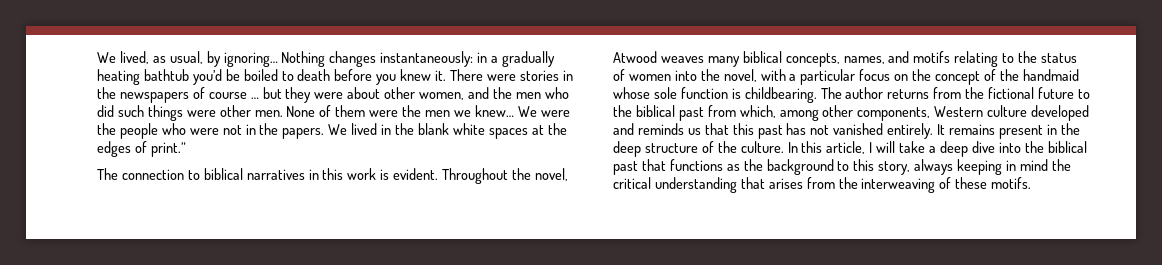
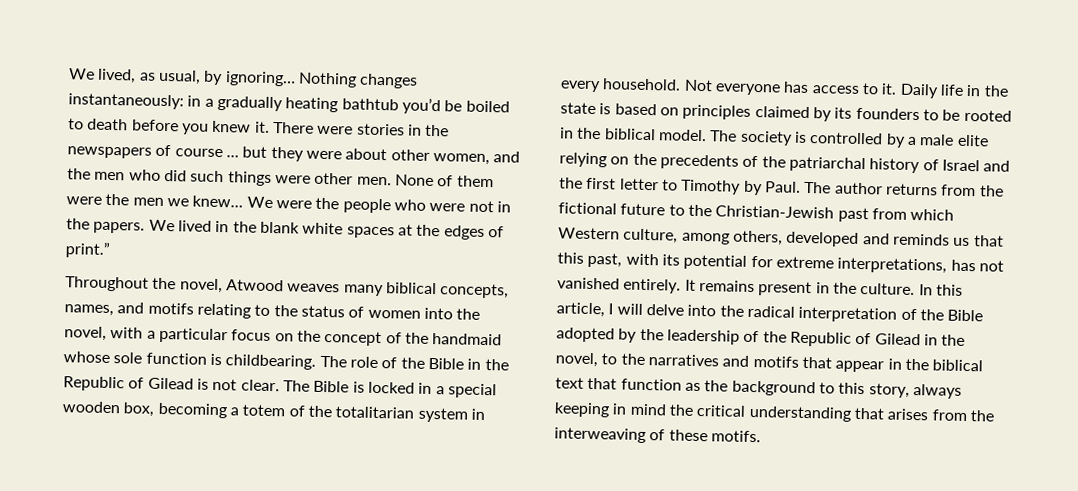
- The connection to biblical narratives in this work is evident.
- The author returns from the fictional future to the biblical past from which, among other components, Western culture developed and reminds us that this past has not vanished entirely.
+ The role of the Bible in the Republic of Gilead is not clear. The Bible is locked in a special wooden box, becoming a totem of the totalitarian system in every household. Not everyone has access to it. Daily life in the state is based on principles claimed by its founders to be rooted in the biblical model. The society is controlled by a male elite relying on the precedents of the patriarchal history of Israel and the first letter to Timothy by Paul. The author returns from the fictional future to the Christian-Jewish past from which Western culture, among others, developed and reminds us that this past, with its potential for extreme interpretations, has not vanished entirely.
- It remains present in the deep structure of the culture.
+ It remains present in the culture.
- In this article, I will take a deep dive into the biblical past that functions as the background to this story, always keeping in mind the critical understanding that arises from the interweaving of these motifs.
+ In this article, I will delve into the radical interpretation of the Bible adopted by the leadership of the Republic of Gilead in the novel, to the narratives and motifs that appear in the biblical text that function as the background to this story, always keeping in mind the critical understanding that arises from the interweaving of these motifs.

